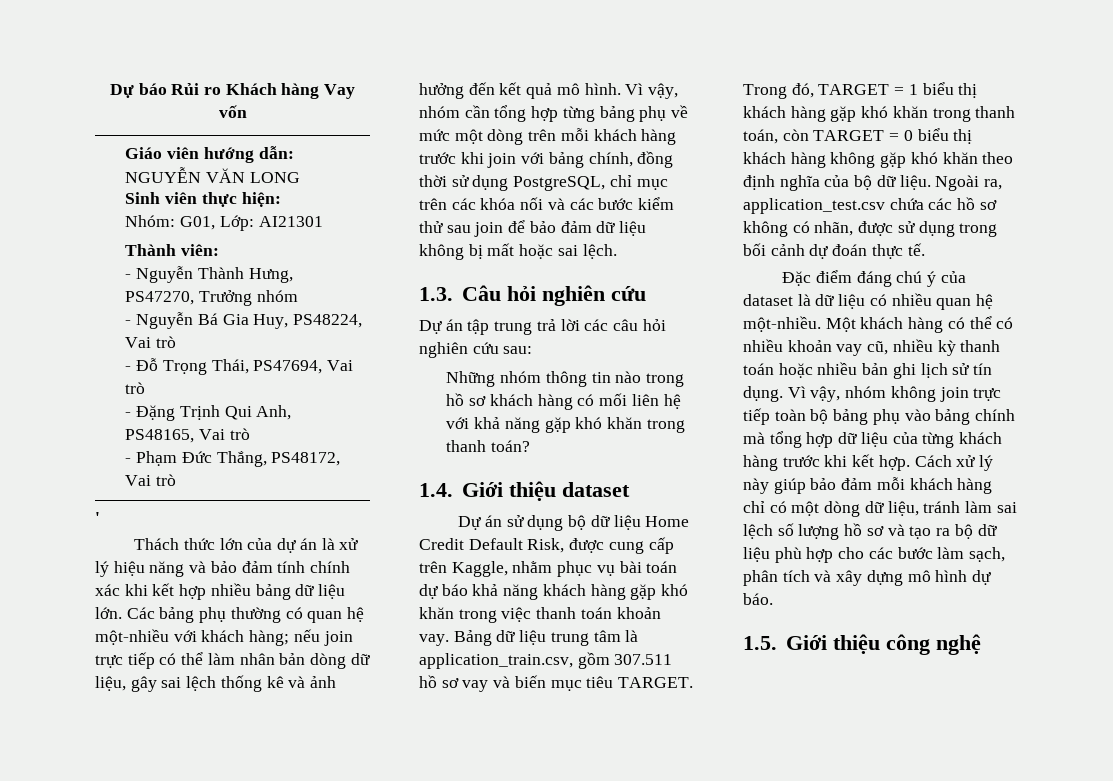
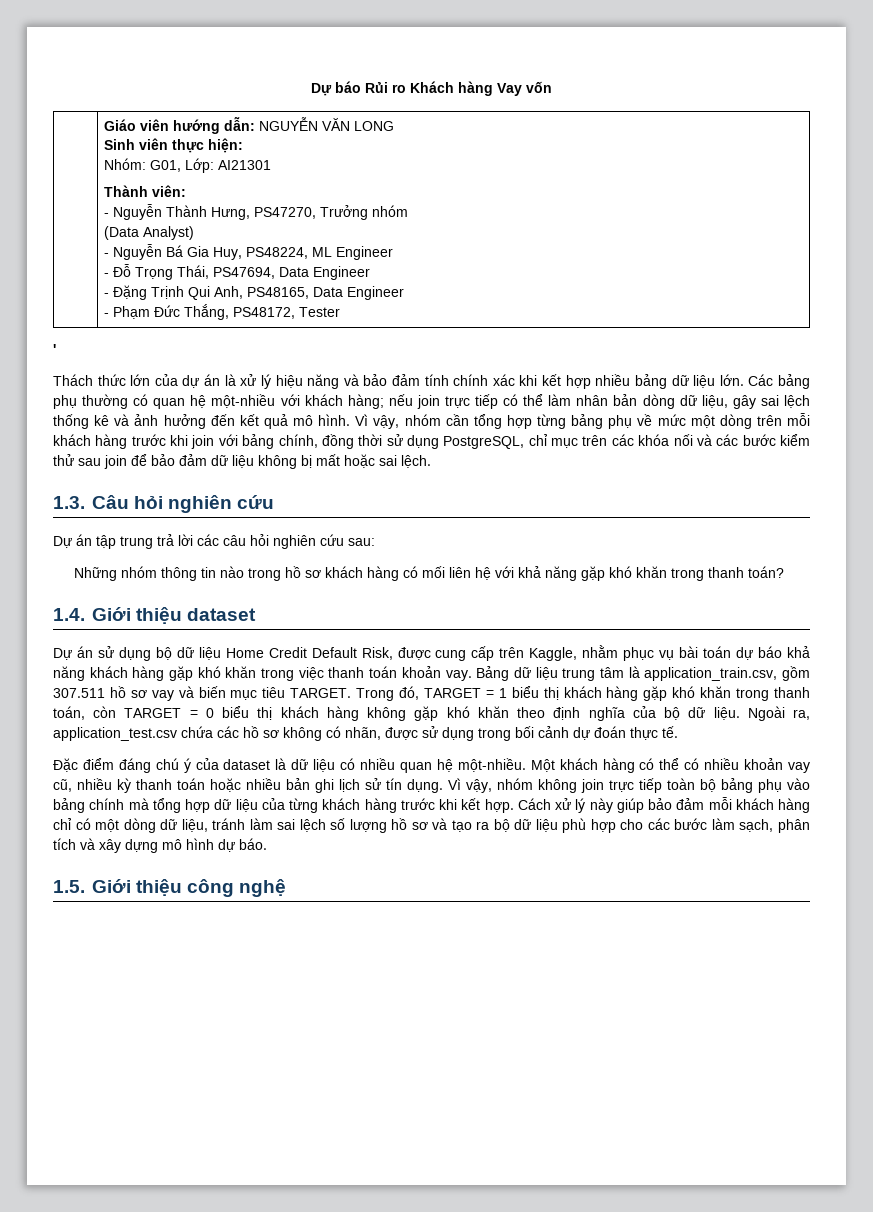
+ (Data Analyst)
- - Nguyễn Bá Gia Huy, PS48224, Vai trò
+ - Nguyễn Bá Gia Huy, PS48224, ML Engineer
- - Đỗ Trọng Thái, PS47694, Vai trò
+ - Đỗ Trọng Thái, PS47694, Data Engineer
- - Đặng Trịnh Qui Anh, PS48165, Vai trò
+ - Đặng Trịnh Qui Anh, PS48165, Data Engineer
- - Phạm Đức Thắng, PS48172, Vai trò
+ - Phạm Đức Thắng, PS48172, Tester

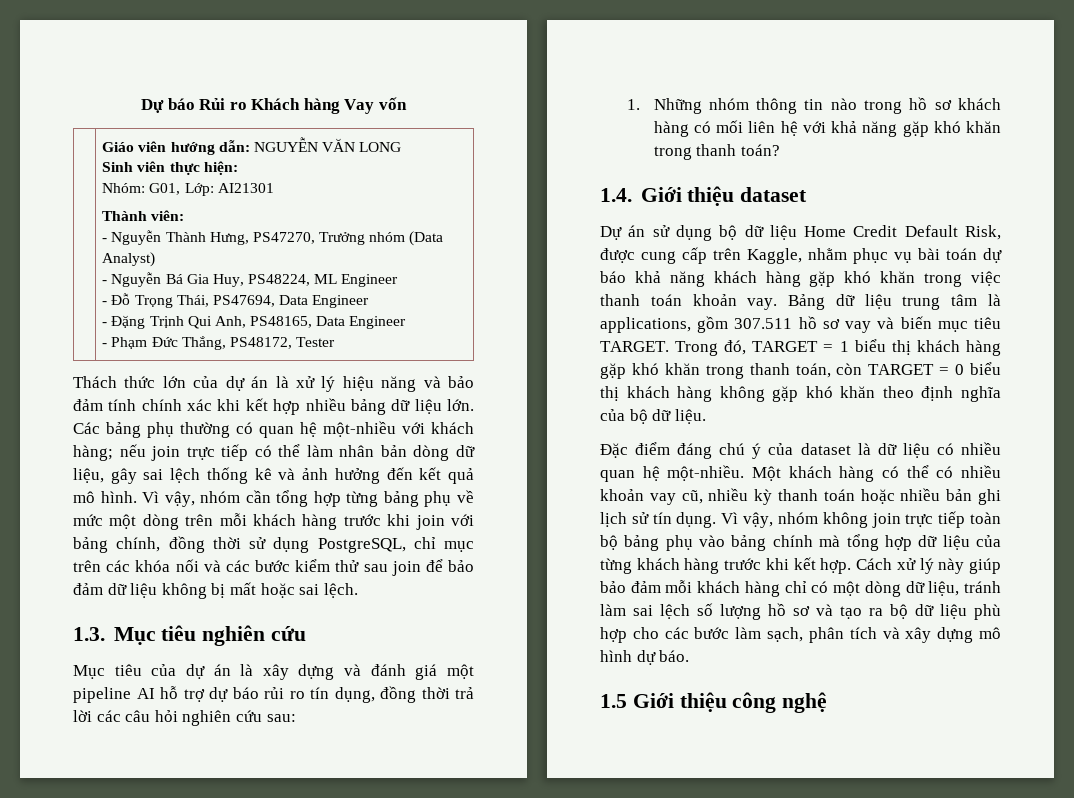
- - Nguyễn Thành Hưng, PS47270, Trưởng nhóm
- (Data Analyst)
+ - Nguyễn Thành Hưng, PS47270, Trưởng nhóm (Data Analyst)
- '
- 1.3. Câu hỏi nghiên cứu
+ 1.3. Mục tiêu nghiên cứu
- Dự án tập trung trả lời các câu hỏi nghiên cứu sau:
+ Mục tiêu của dự án là xây dựng và đánh giá một pipeline AI hỗ trợ dự báo rủi ro tín dụng, đồng thời trả lời các câu hỏi nghiên cứu sau:
- Những nhóm thông tin nào trong hồ sơ khách hàng có mối liên hệ với khả năng gặp khó khăn trong thanh toán?
+ 1. Những nhóm thông tin nào trong hồ sơ khách hàng có mối liên hệ với khả năng gặp khó khăn trong thanh toán?
- Bảng dữ liệu trung tâm là application_train.csv, gồm 307.511 hồ sơ vay và biến mục tiêu TARGET.
+ Bảng dữ liệu trung tâm là applications, gồm 307.511 hồ sơ vay và biến mục tiêu TARGET.
- Ngoài ra, application_test.csv chứa các hồ sơ không có nhãn, được sử dụng trong bối cảnh dự đoán thực tế.
- 1.5. Giới thiệu công nghệ
+ 1.5 Giới thiệu công nghệ

